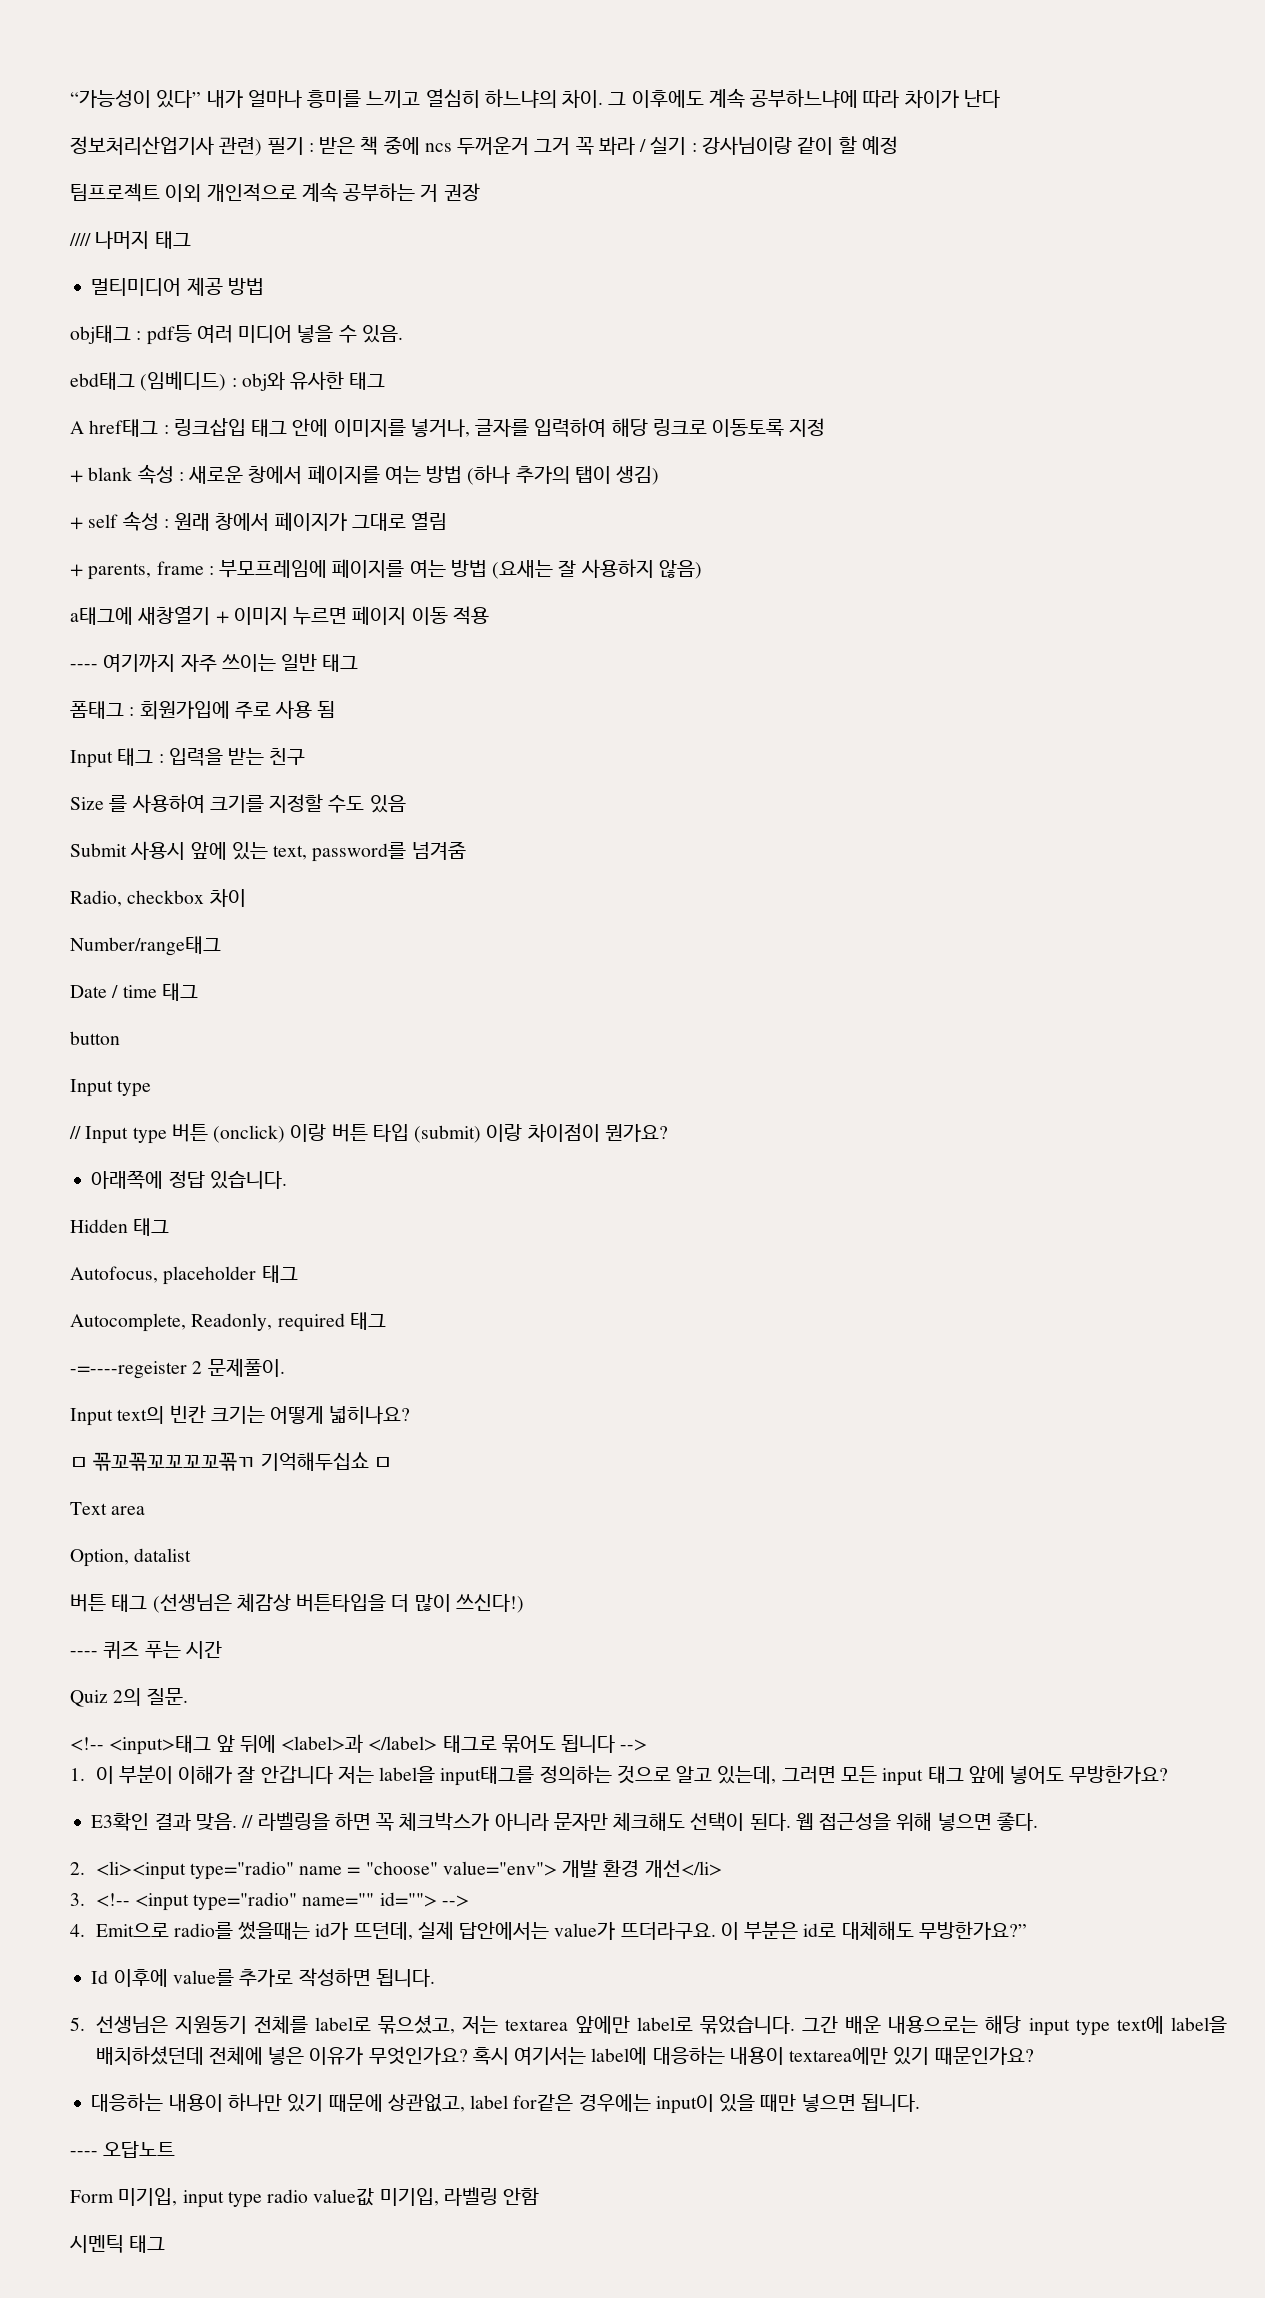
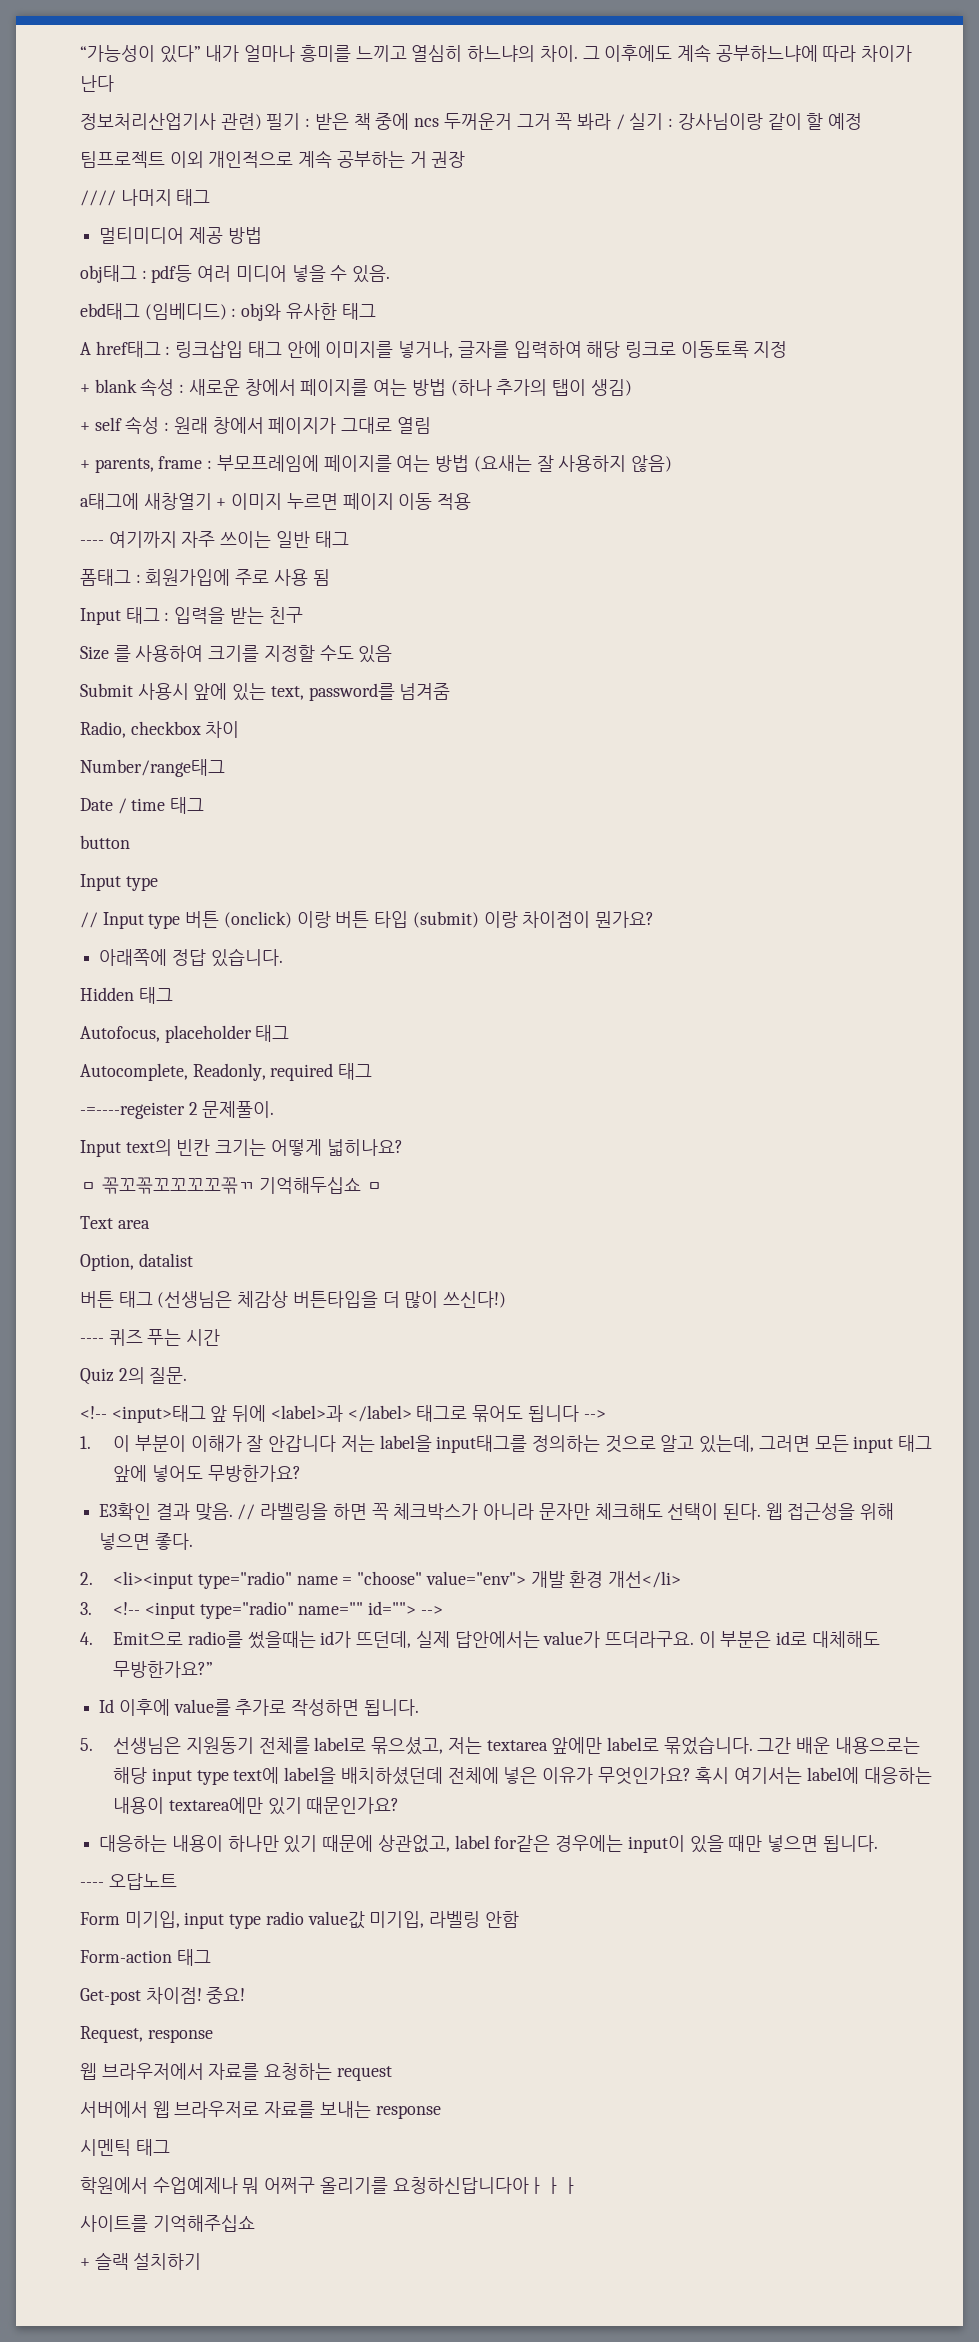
+ Form-action 태그
+ Get-post 차이점! 중요!
+ Request, response
+ 웹 브라우저에서 자료를 요청하는 request
+ 서버에서 웹 브라우저로 자료를 보내는 response
  시멘틱 태그
+ 학원에서 수업예제나 뭐 어쩌구 올리기를 요청하신답니다아ㅏㅏㅏ
+ 사이트를 기억해주십쇼
+ + 슬랙 설치하기

